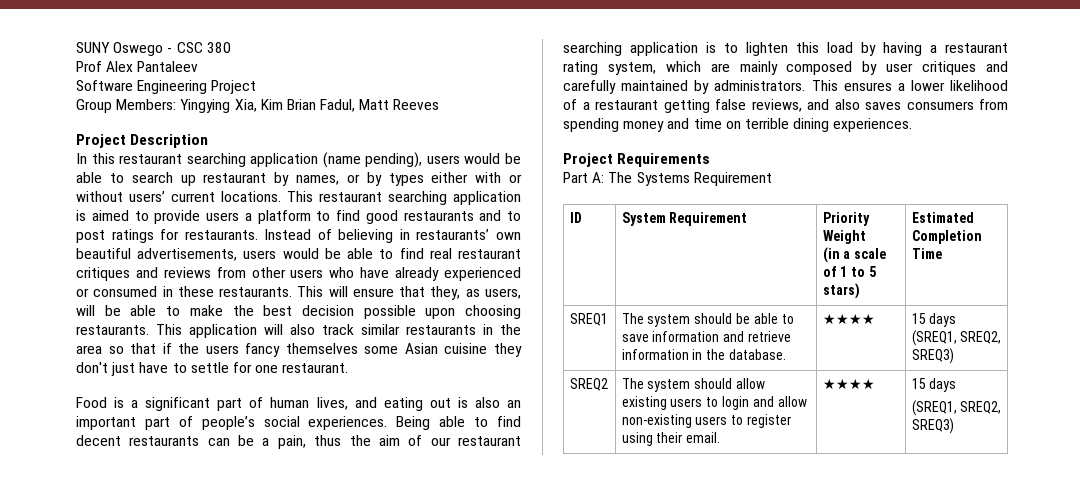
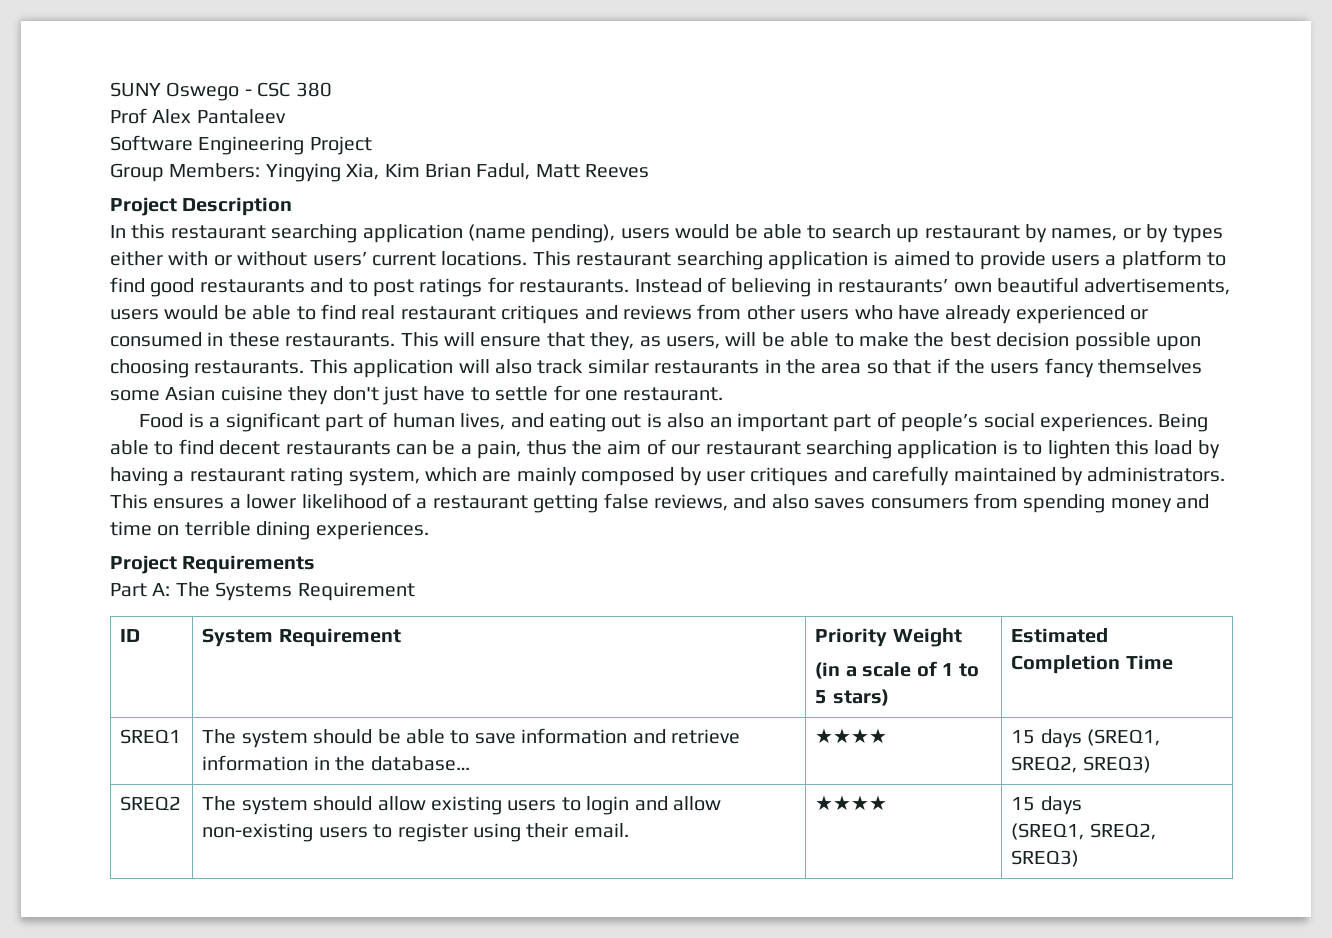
- SREQ1 | The system should be able to save information and retrieve information in the database. | ★★★★ | 15 days (SREQ1, SREQ2, SREQ3)
+ SREQ1 | The system should be able to save information and retrieve information in the database… | ★★★★ | 15 days (SREQ1, SREQ2, SREQ3)

